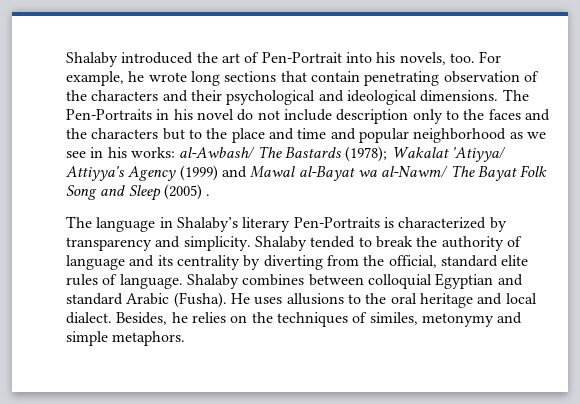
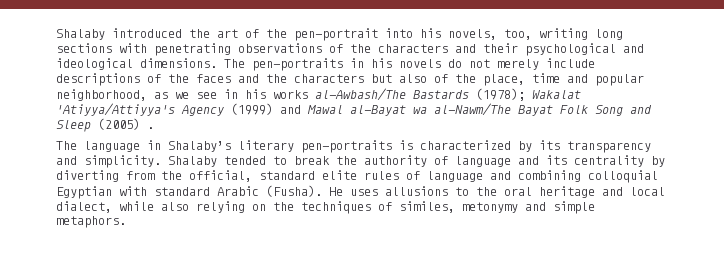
- Shalaby introduced the art of Pen-Portrait into his novels, too. For example, he wrote long sections that contain penetrating observation of the characters and their psychological and ideological dimensions.
+ Shalaby introduced the art of the pen-portrait into his novels, too, writing long sections with penetrating observations of the characters and their psychological and ideological dimensions.
- The Pen-Portraits in his novel do not include description only to the faces and the characters but to the place and time and popular neighborhood as we see in his works: al-Awbash/ The Bastards (1978); Wakalat 'Atiyya/ Attiyya's Agency (1999) and Mawal al-Bayat wa al-Nawm/ The Bayat Folk Song and Sleep (2005) .
+ The pen-portraits in his novels do not merely include descriptions of the faces and the characters but also of the place, time and popular neighborhood, as we see in his works al-Awbash/The Bastards (1978); Wakalat 'Atiyya/Attiyya's Agency (1999) and Mawal al-Bayat wa al-Nawm/The Bayat Folk Song and Sleep (2005) .
- The language in Shalaby’s literary Pen-Portraits is characterized by transparency and simplicity.
+ The language in Shalaby’s literary pen-portraits is characterized by its transparency and simplicity.
- Shalaby tended to break the authority of language and its centrality by diverting from the official, standard elite rules of language. Shalaby combines between colloquial Egyptian and standard Arabic (Fusha).
+ Shalaby tended to break the authority of language and its centrality by diverting from the official, standard elite rules of language and combining colloquial Egyptian with standard Arabic (Fusha).
- He uses allusions to the oral heritage and local dialect. Besides, he relies on the techniques of similes, metonymy and simple metaphors.
+ He uses allusions to the oral heritage and local dialect, while also relying on the techniques of similes, metonymy and simple metaphors.

